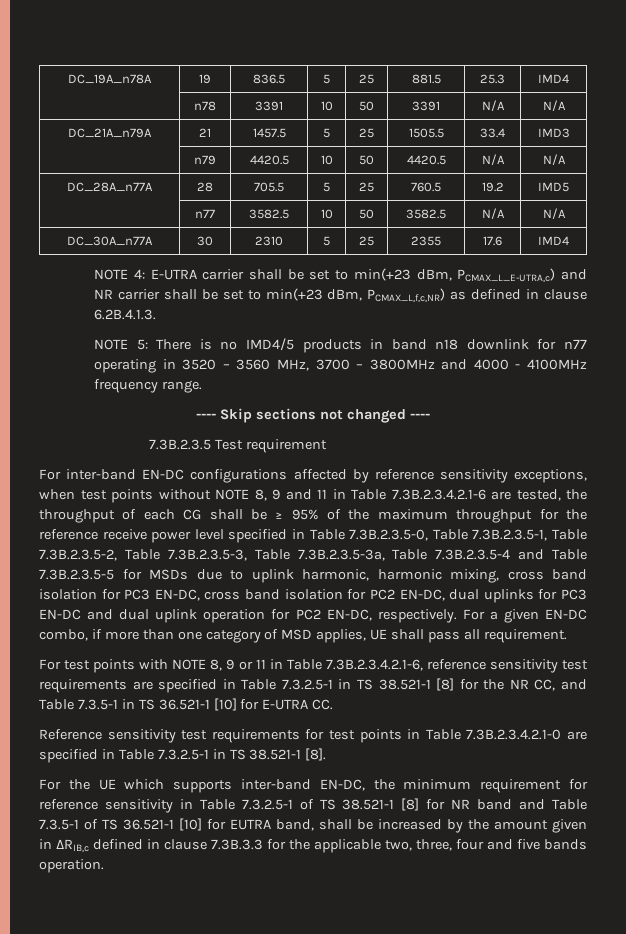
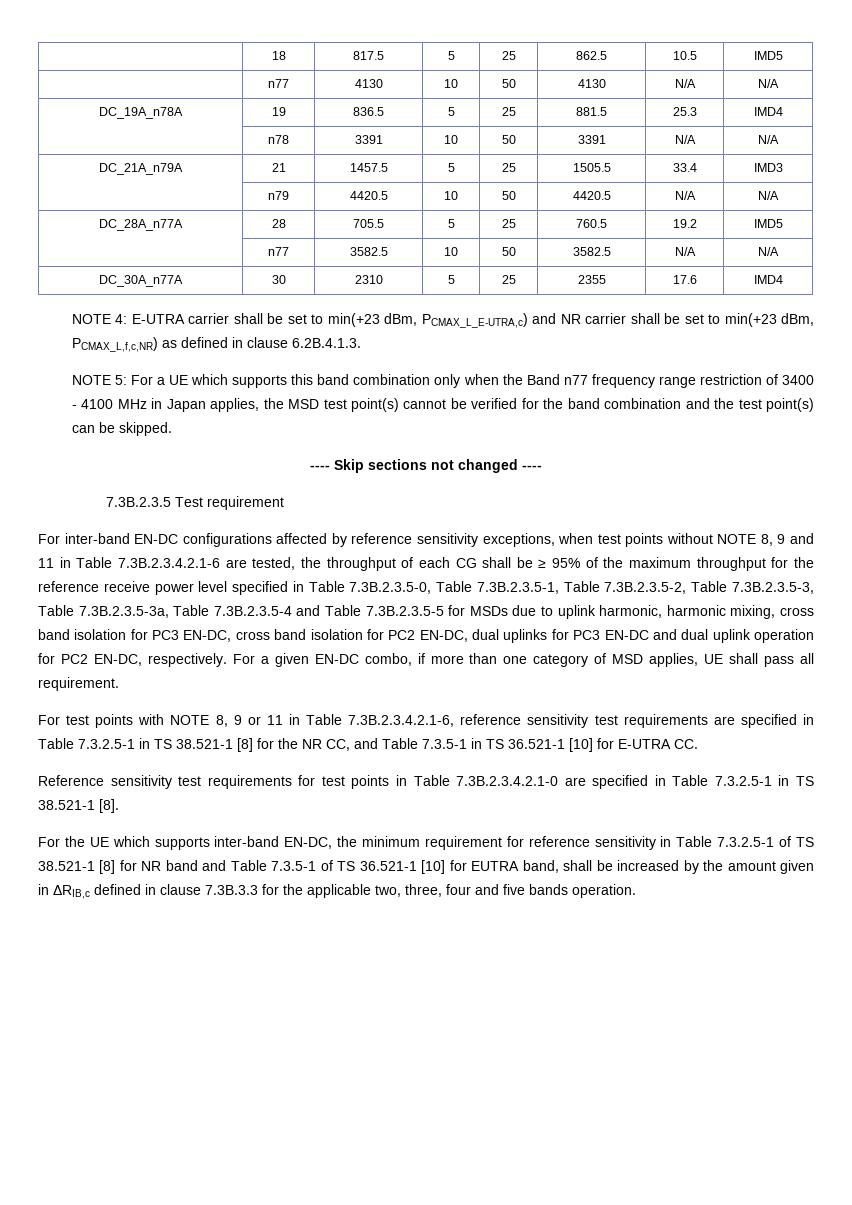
+ | 18 | 817.5 | 5 | 25 | 862.5 | 10.5 | IMD5
+ | n77 | 4130 | 10 | 50 | 4130 | N/A | N/A
- NOTE 5: There is no IMD4/5 products in band n18 downlink for n77 operating in 3520 – 3560 MHz, 3700 – 3800MHz and 4000 - 4100MHz frequency range.
+ NOTE 5: For a UE which supports this band combination only when the Band n77 frequency range restriction of 3400 - 4100 MHz in Japan applies, the MSD test point(s) cannot be verified for the band combination and the test point(s) can be skipped.

